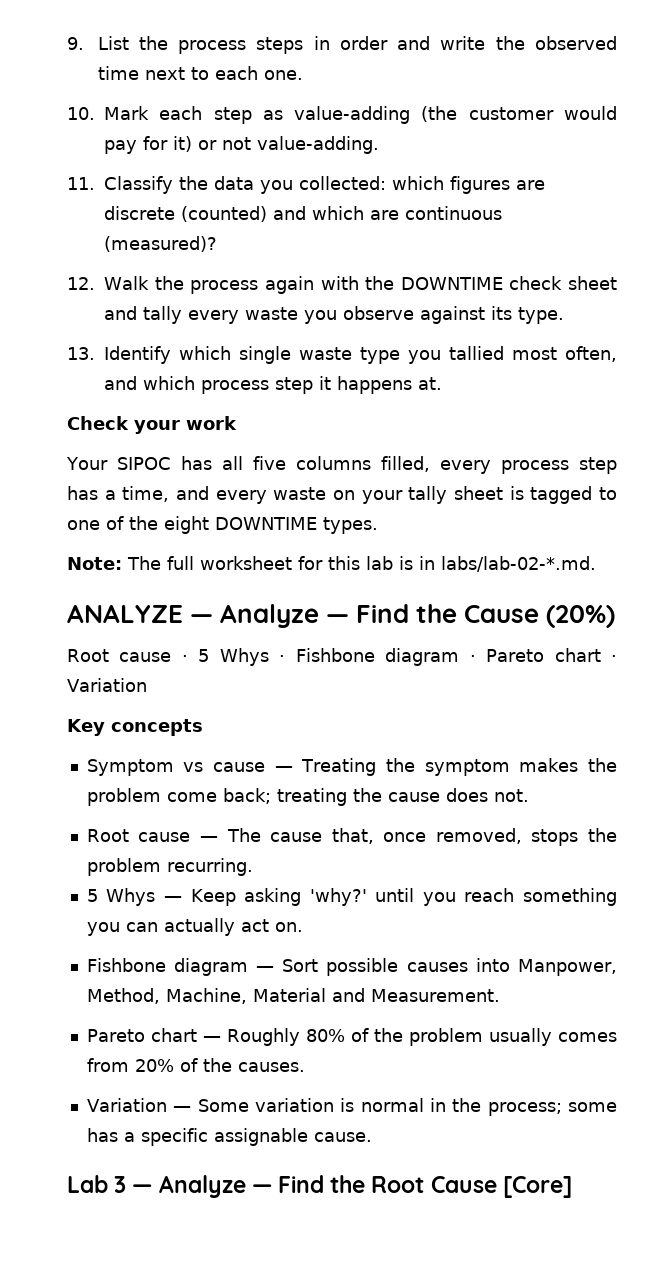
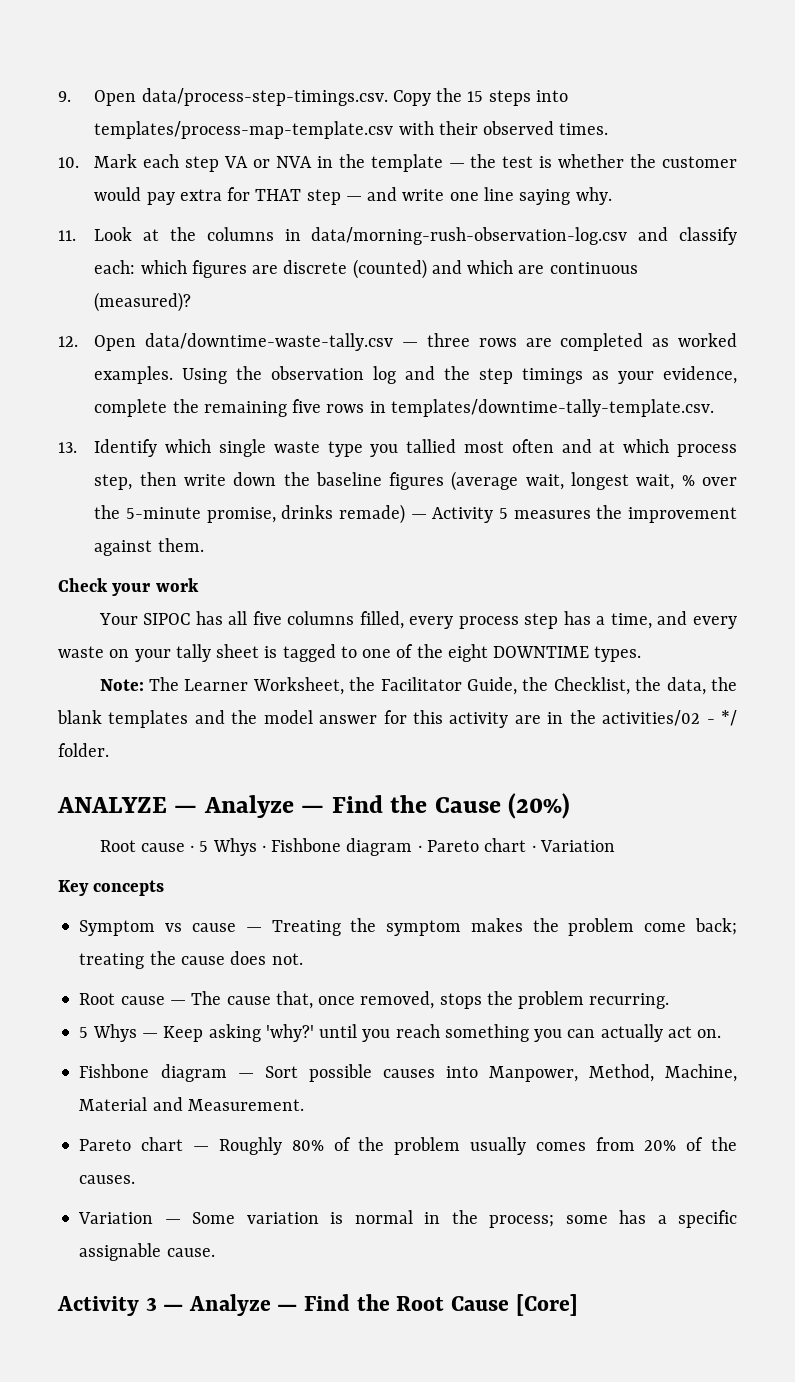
- 9. List the process steps in order and write the observed time next to each one.
- 10. Mark each step as value-adding (the customer would pay for it) or not value-adding.
- 11. Classify the data you collected: which figures are discrete (counted) and which are continuous (measured)?
+ 9. Open data/process-step-timings.csv. Copy the 15 steps into templates/process-map-template.csv with their observed times.
+ 10. Mark each step VA or NVA in the template — the test is whether the customer would pay extra for THAT step — and write one line saying why.
+ 11. Look at the columns in data/morning-rush-observation-log.csv and classify each: which figures are discrete (counted) and which are continuous (measured)?
- 12. Walk the process again with the DOWNTIME check sheet and tally every waste you observe against its type.
+ 12. Open data/downtime-waste-tally.csv — three rows are completed as worked examples. Using the observation log and the step timings as your evidence, complete the remaining five rows in templates/downtime-tally-template.csv.
- 13. Identify which single waste type you tallied most often, and which process step it happens at.
+ 13. Identify which single waste type you tallied most often and at which process step, then write down the baseline figures (average wait, longest wait, % over the 5-minute promise, drinks remade) — Activity 5 measures the improvement against them.
- Note: The full worksheet for this lab is in labs/lab-02-*.md.
+ Note: The Learner Worksheet, the Facilitator Guide, the Checklist, the data, the blank templates and the model answer for this activity are in the activities/02 - */ folder.
- Lab 3 — Analyze — Find the Root Cause [Core]
+ Activity 3 — Analyze — Find the Root Cause [Core]

